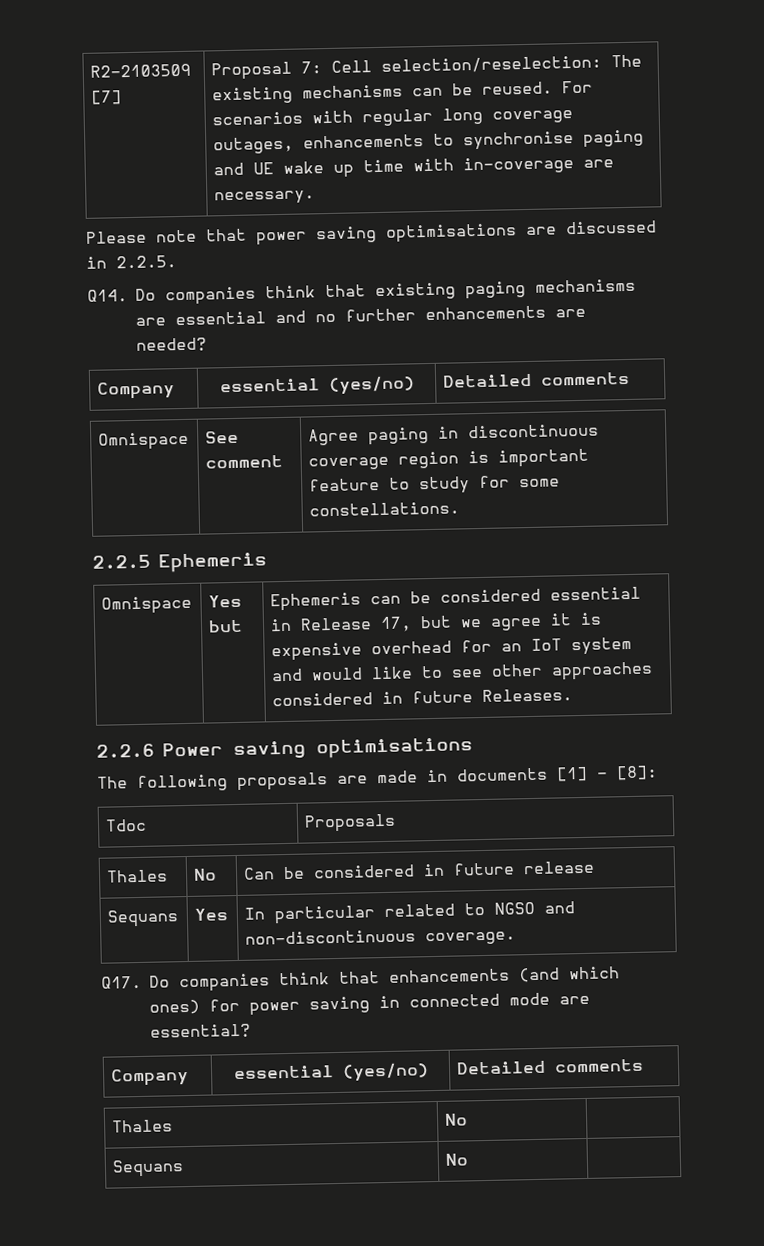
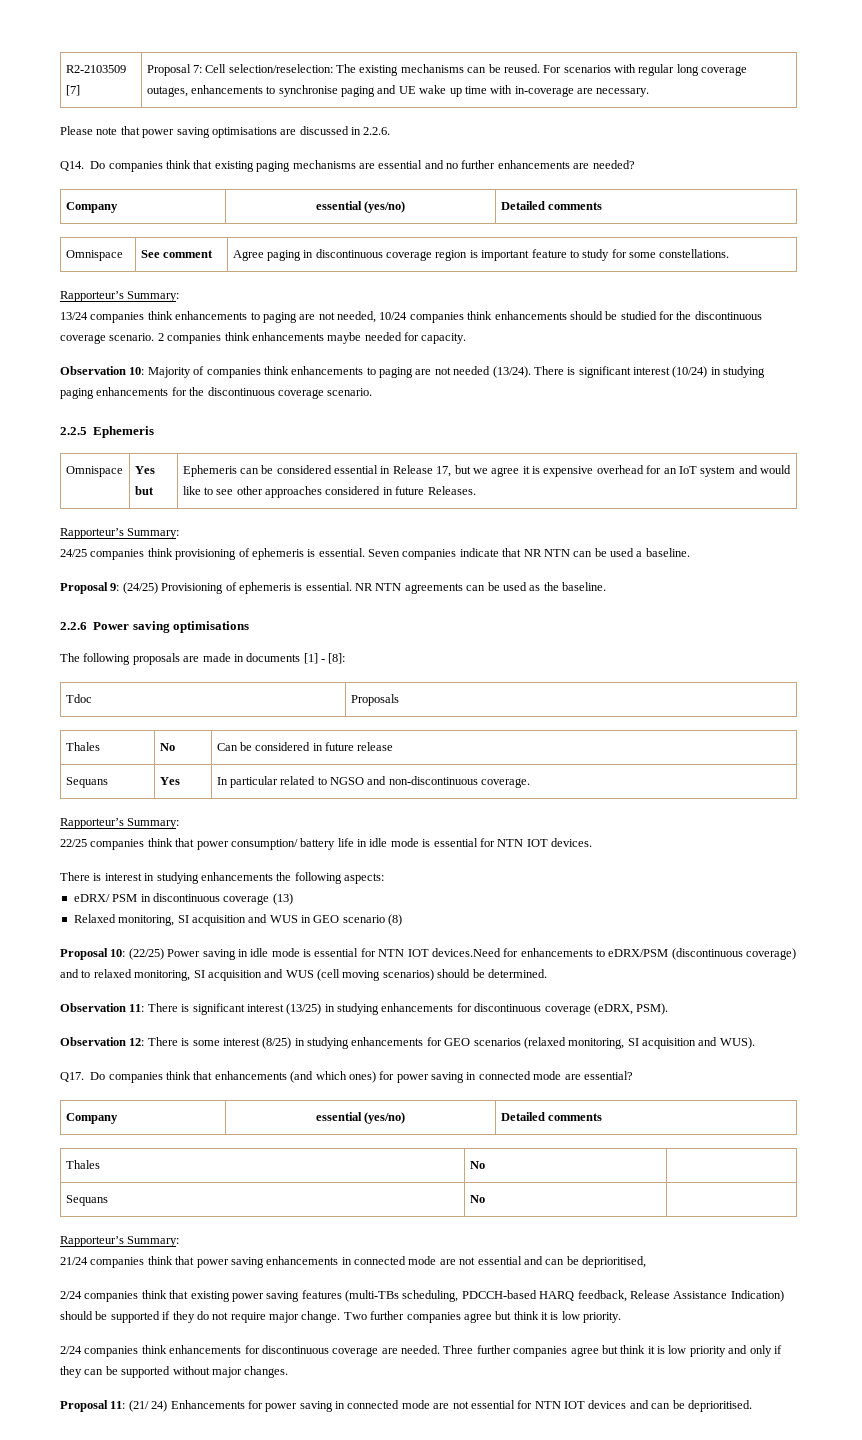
- Please note that power saving optimisations are discussed in 2.2.5.
+ Please note that power saving optimisations are discussed in 2.2.6.
  Omnispace | See comment | Agree paging in discontinuous coverage region is important feature to study for some constellations.
+ Rapporteur’s Summary:
+ 13/24 companies think enhancements to paging are not needed, 10/24 companies think enhancements should be studied for the discontinuous coverage scenario. 2 companies think enhancements maybe needed for capacity.
+ Observation 10: Majority of companies think enhancements to paging are not needed (13/24). There is significant interest (10/24) in studying paging enhancements for the discontinuous coverage scenario.
  Omnispace | Yes but | Ephemeris can be considered essential in Release 17, but we agree it is expensive overhead for an IoT system and would like to see other approaches considered in future Releases.
+ Rapporteur’s Summary:
+ 24/25 companies think provisioning of ephemeris is essential. Seven companies indicate that NR NTN can be used a baseline.
+ Proposal 9: (24/25) Provisioning of ephemeris is essential. NR NTN agreements can be used as the baseline.
  Sequans | Yes | In particular related to NGSO and non-discontinuous coverage.
+ Rapporteur’s Summary:
+ 22/25 companies think that power consumption/ battery life in idle mode is essential for NTN IOT devices.
+ There is interest in studying enhancements the following aspects:
+ eDRX/ PSM in discontinuous coverage (13)
+ Relaxed monitoring, SI acquisition and WUS in GEO scenario (8)
+ Proposal 10: (22/25) Power saving in idle mode is essential for NTN IOT devices.Need for enhancements to eDRX/PSM (discontinuous coverage) and to relaxed monitoring, SI acquisition and WUS (cell moving scenarios) should be determined.
+ Observation 11: There is significant interest (13/25) in studying enhancements for discontinuous coverage (eDRX, PSM).
+ Observation 12: There is some interest (8/25) in studying enhancements for GEO scenarios (relaxed monitoring, SI acquisition and WUS).
  Sequans | No |
+ Rapporteur’s Summary:
+ 21/24 companies think that power saving enhancements in connected mode are not essential and can be deprioritised,
+ 2/24 companies think that existing power saving features (multi-TBs scheduling, PDCCH-based HARQ feedback, Release Assistance Indication) should be supported if they do not require major change. Two further companies agree but think it is low priority.
+ 2/24 companies think enhancements for discontinuous coverage are needed. Three further companies agree but think it is low priority and only if they can be supported without major changes.
+ Proposal 11: (21/ 24) Enhancements for power saving in connected mode are not essential for NTN IOT devices and can be deprioritised.

